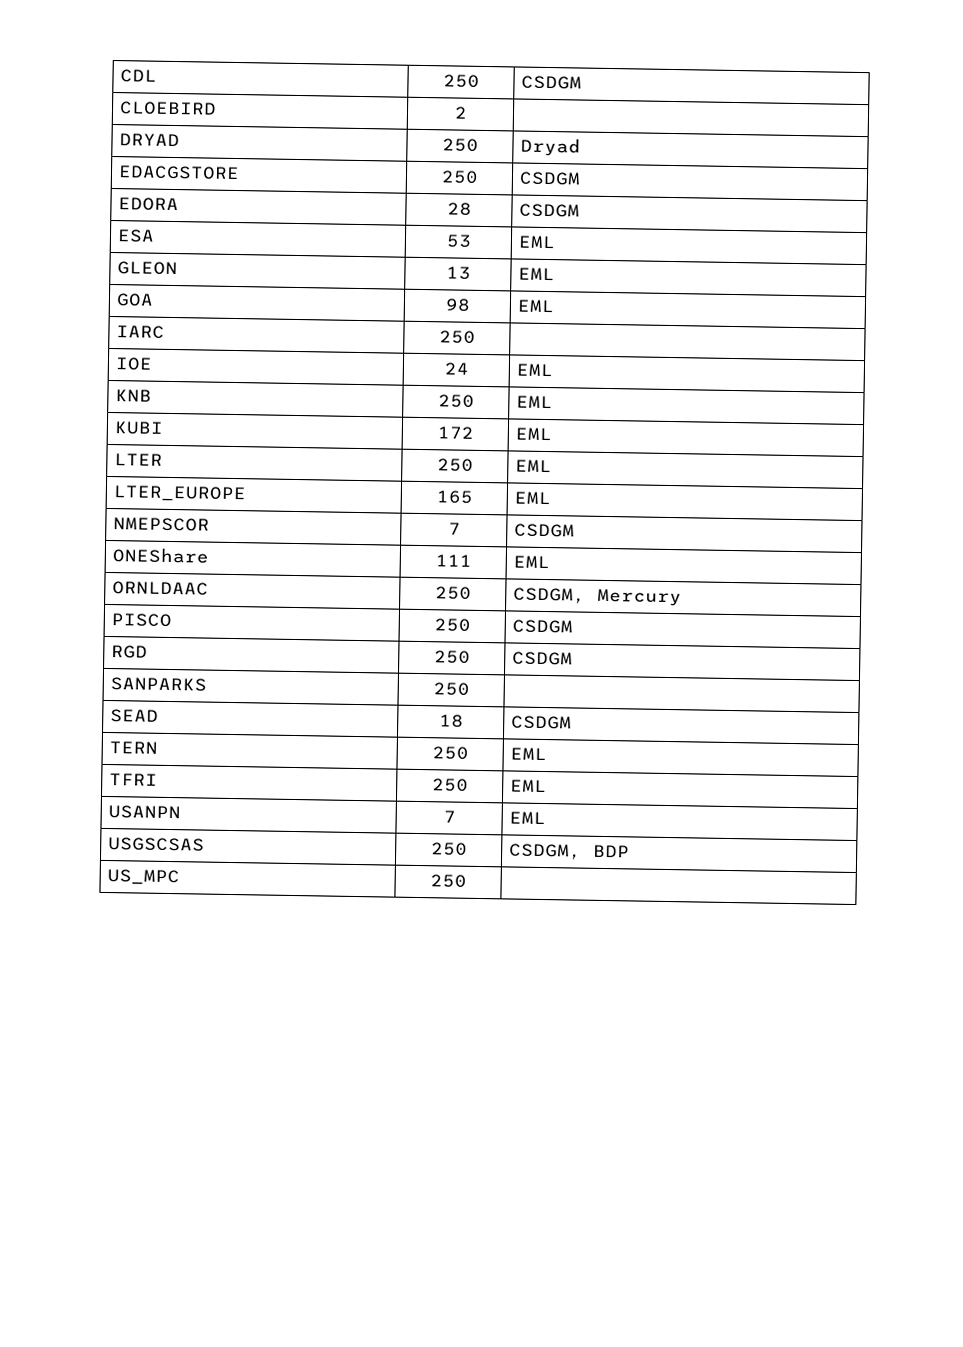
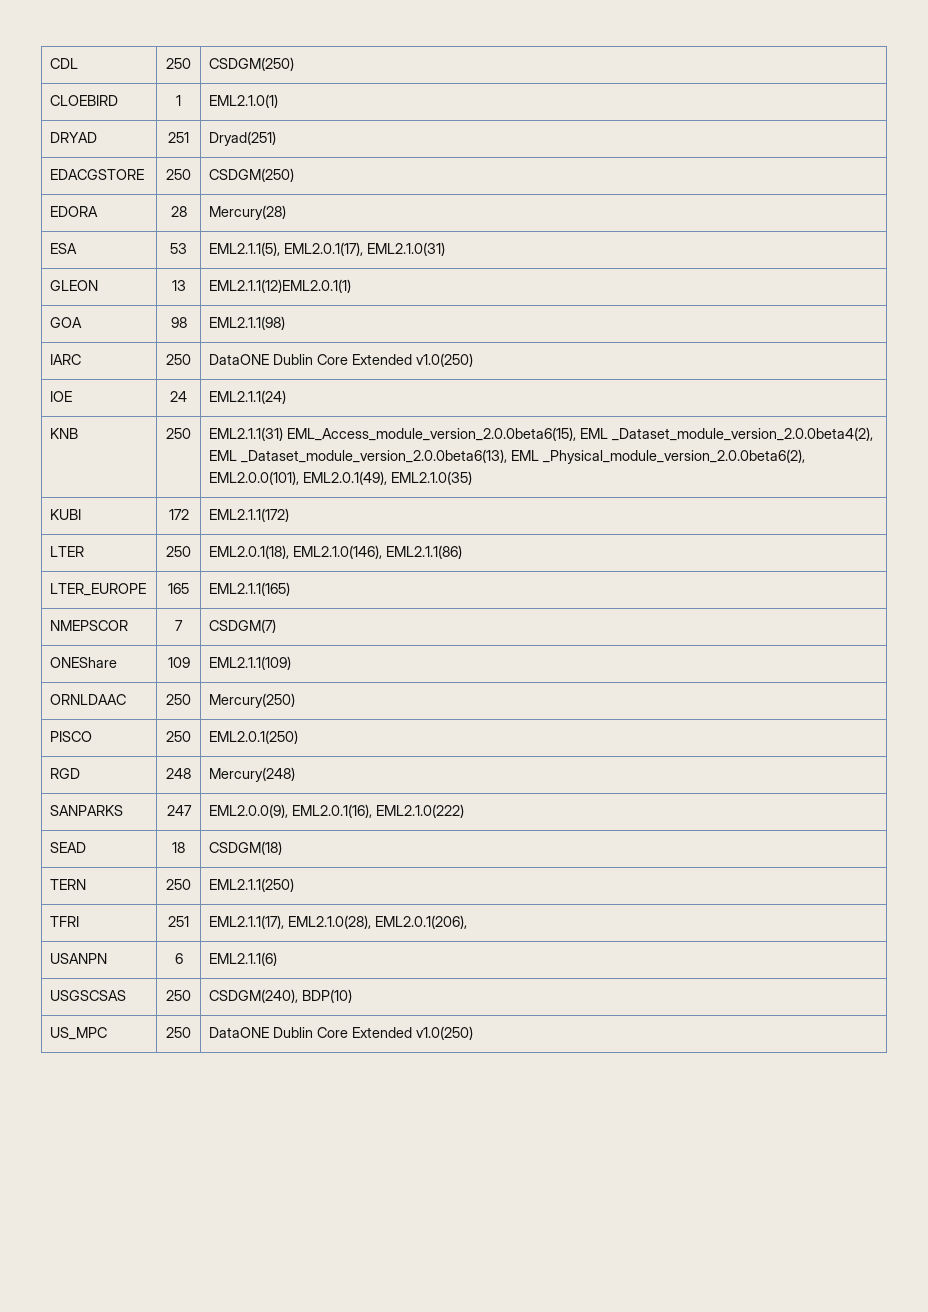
- CDL | 250 | CSDGM
+ CDL | 250 | CSDGM(250)
- CLOEBIRD | 2 |
+ CLOEBIRD | 1 | EML2.1.0(1)
- DRYAD | 250 | Dryad
+ DRYAD | 251 | Dryad(251)
- EDACGSTORE | 250 | CSDGM
+ EDACGSTORE | 250 | CSDGM(250)
- EDORA | 28 | CSDGM
+ EDORA | 28 | Mercury(28)
- ESA | 53 | EML
+ ESA | 53 | EML2.1.1(5), EML2.0.1(17), EML2.1.0(31)
- GLEON | 13 | EML
+ GLEON | 13 | EML2.1.1(12)EML2.0.1(1)
- GOA | 98 | EML
+ GOA | 98 | EML2.1.1(98)
- IARC | 250 |
+ IARC | 250 | DataONE Dublin Core Extended v1.0(250)
- IOE | 24 | EML
+ IOE | 24 | EML2.1.1(24)
- KNB | 250 | EML
+ KNB | 250 | EML2.1.1(31) EML_Access_module_version_2.0.0beta6(15), EML _Dataset_module_version_2.0.0beta4(2), EML _Dataset_module_version_2.0.0beta6(13), EML _Physical_module_version_2.0.0beta6(2), EML2.0.0(101), EML2.0.1(49), EML2.1.0(35)
- KUBI | 172 | EML
+ KUBI | 172 | EML2.1.1(172)
- LTER | 250 | EML
+ LTER | 250 | EML2.0.1(18), EML2.1.0(146), EML2.1.1(86)
- LTER_EUROPE | 165 | EML
+ LTER_EUROPE | 165 | EML2.1.1(165)
- NMEPSCOR | 7 | CSDGM
+ NMEPSCOR | 7 | CSDGM(7)
- ONEShare | 111 | EML
+ ONEShare | 109 | EML2.1.1(109)
- ORNLDAAC | 250 | CSDGM, Mercury
+ ORNLDAAC | 250 | Mercury(250)
- PISCO | 250 | CSDGM
+ PISCO | 250 | EML2.0.1(250)
- RGD | 250 | CSDGM
+ RGD | 248 | Mercury(248)
- SANPARKS | 250 |
+ SANPARKS | 247 | EML2.0.0(9), EML2.0.1(16), EML2.1.0(222)
- SEAD | 18 | CSDGM
+ SEAD | 18 | CSDGM(18)
- TERN | 250 | EML
+ TERN | 250 | EML2.1.1(250)
- TFRI | 250 | EML
+ TFRI | 251 | EML2.1.1(17), EML2.1.0(28), EML2.0.1(206),
- USANPN | 7 | EML
+ USANPN | 6 | EML2.1.1(6)
- USGSCSAS | 250 | CSDGM, BDP
+ USGSCSAS | 250 | CSDGM(240), BDP(10)
- US_MPC | 250 |
+ US_MPC | 250 | DataONE Dublin Core Extended v1.0(250)

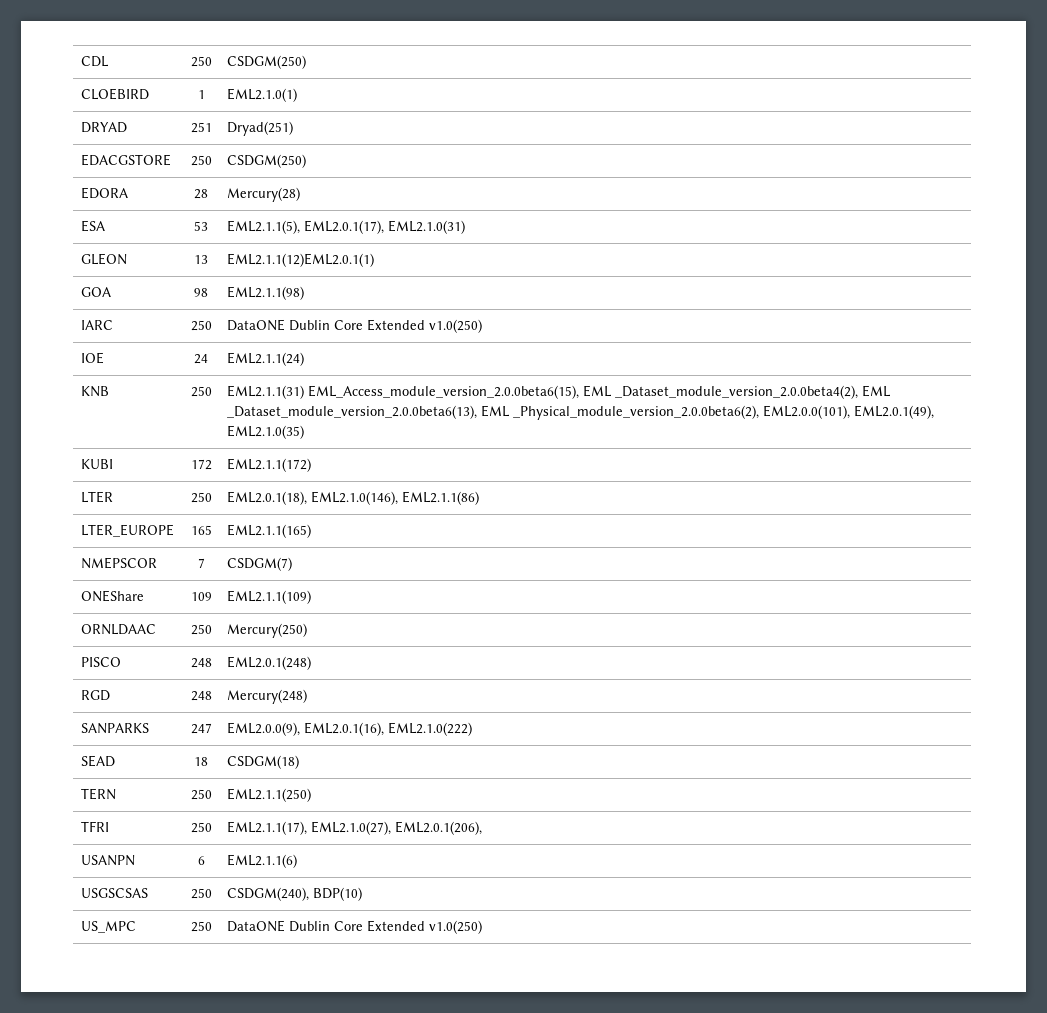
- PISCO | 250 | EML2.0.1(250)
+ PISCO | 248 | EML2.0.1(248)
- TFRI | 251 | EML2.1.1(17), EML2.1.0(28), EML2.0.1(206),
+ TFRI | 250 | EML2.1.1(17), EML2.1.0(27), EML2.0.1(206),

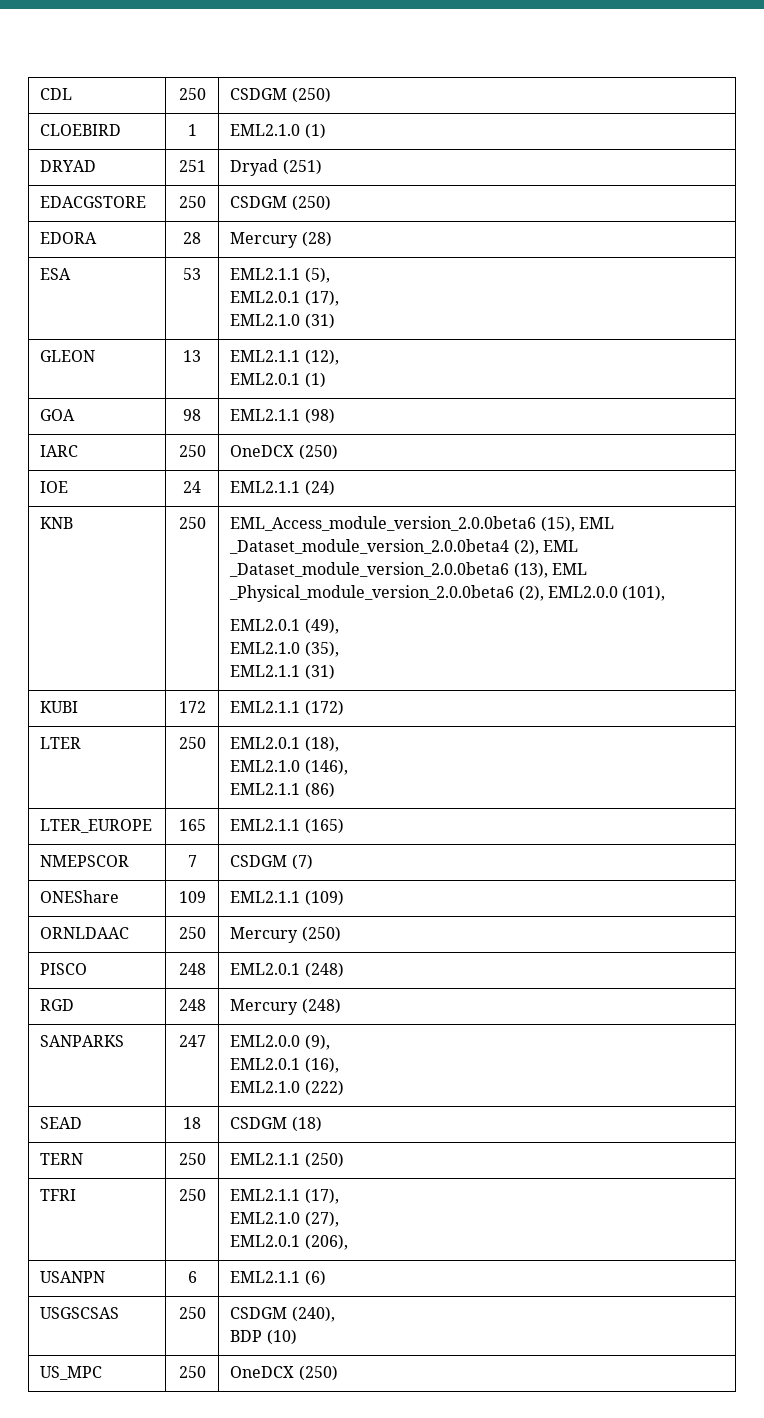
- CDL | 250 | CSDGM(250)
+ CDL | 250 | CSDGM (250)
- CLOEBIRD | 1 | EML2.1.0(1)
+ CLOEBIRD | 1 | EML2.1.0 (1)
- DRYAD | 251 | Dryad(251)
+ DRYAD | 251 | Dryad (251)
- EDACGSTORE | 250 | CSDGM(250)
+ EDACGSTORE | 250 | CSDGM (250)
- EDORA | 28 | Mercury(28)
+ EDORA | 28 | Mercury (28)
- ESA | 53 | EML2.1.1(5), EML2.0.1(17), EML2.1.0(31)
- GLEON | 13 | EML2.1.1(12)EML2.0.1(1)
+ ESA | 53 | EML2.1.1 (5),
+ EML2.0.1 (17),
+ EML2.1.0 (31)
+ GLEON | 13 | EML2.1.1 (12),
+ EML2.0.1 (1)
- GOA | 98 | EML2.1.1(98)
+ GOA | 98 | EML2.1.1 (98)
- IARC | 250 | DataONE Dublin Core Extended v1.0(250)
+ IARC | 250 | OneDCX (250)
- IOE | 24 | EML2.1.1(24)
+ IOE | 24 | EML2.1.1 (24)
- KNB | 250 | EML2.1.1(31) EML_Access_module_version_2.0.0beta6(15), EML _Dataset_module_version_2.0.0beta4(2), EML _Dataset_module_version_2.0.0beta6(13), EML _Physical_module_version_2.0.0beta6(2), EML2.0.0(101), EML2.0.1(49), EML2.1.0(35)
+ KNB | 250 | EML_Access_module_version_2.0.0beta6 (15), EML _Dataset_module_version_2.0.0beta4 (2), EML _Dataset_module_version_2.0.0beta6 (13), EML _Physical_module_version_2.0.0beta6 (2), EML2.0.0 (101),
+ EML2.0.1 (49),
+ EML2.1.0 (35),
+ EML2.1.1 (31)
- KUBI | 172 | EML2.1.1(172)
+ KUBI | 172 | EML2.1.1 (172)
- LTER | 250 | EML2.0.1(18), EML2.1.0(146), EML2.1.1(86)
+ LTER | 250 | EML2.0.1 (18),
+ EML2.1.0 (146),
+ EML2.1.1 (86)
- LTER_EUROPE | 165 | EML2.1.1(165)
+ LTER_EUROPE | 165 | EML2.1.1 (165)
- NMEPSCOR | 7 | CSDGM(7)
+ NMEPSCOR | 7 | CSDGM (7)
- ONEShare | 109 | EML2.1.1(109)
+ ONEShare | 109 | EML2.1.1 (109)
- ORNLDAAC | 250 | Mercury(250)
+ ORNLDAAC | 250 | Mercury (250)
- PISCO | 248 | EML2.0.1(248)
+ PISCO | 248 | EML2.0.1 (248)
- RGD | 248 | Mercury(248)
+ RGD | 248 | Mercury (248)
- SANPARKS | 247 | EML2.0.0(9), EML2.0.1(16), EML2.1.0(222)
+ SANPARKS | 247 | EML2.0.0 (9),
+ EML2.0.1 (16),
+ EML2.1.0 (222)
- SEAD | 18 | CSDGM(18)
+ SEAD | 18 | CSDGM (18)
- TERN | 250 | EML2.1.1(250)
+ TERN | 250 | EML2.1.1 (250)
- TFRI | 250 | EML2.1.1(17), EML2.1.0(27), EML2.0.1(206),
+ TFRI | 250 | EML2.1.1 (17),
+ EML2.1.0 (27),
+ EML2.0.1 (206),
- USANPN | 6 | EML2.1.1(6)
+ USANPN | 6 | EML2.1.1 (6)
- USGSCSAS | 250 | CSDGM(240), BDP(10)
- US_MPC | 250 | DataONE Dublin Core Extended v1.0(250)
+ USGSCSAS | 250 | CSDGM (240),
+ BDP (10)
+ US_MPC | 250 | OneDCX (250)

